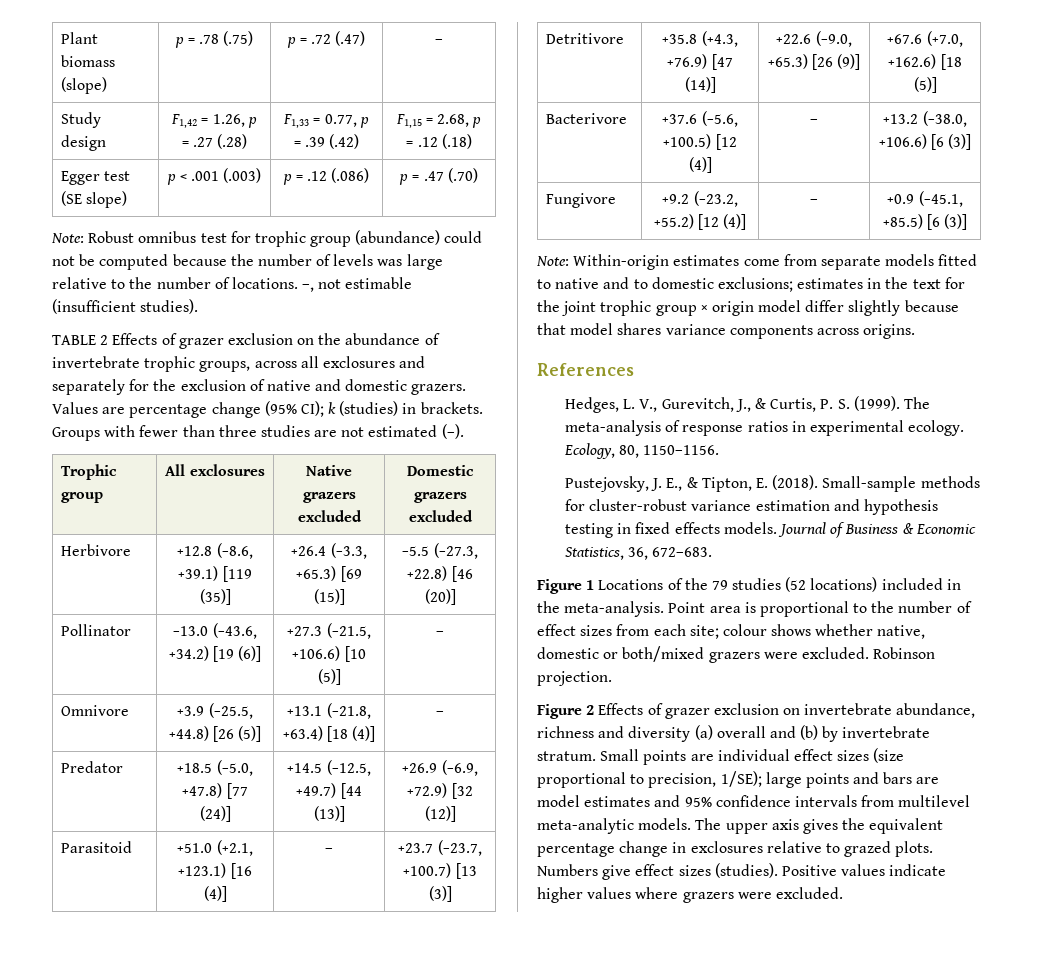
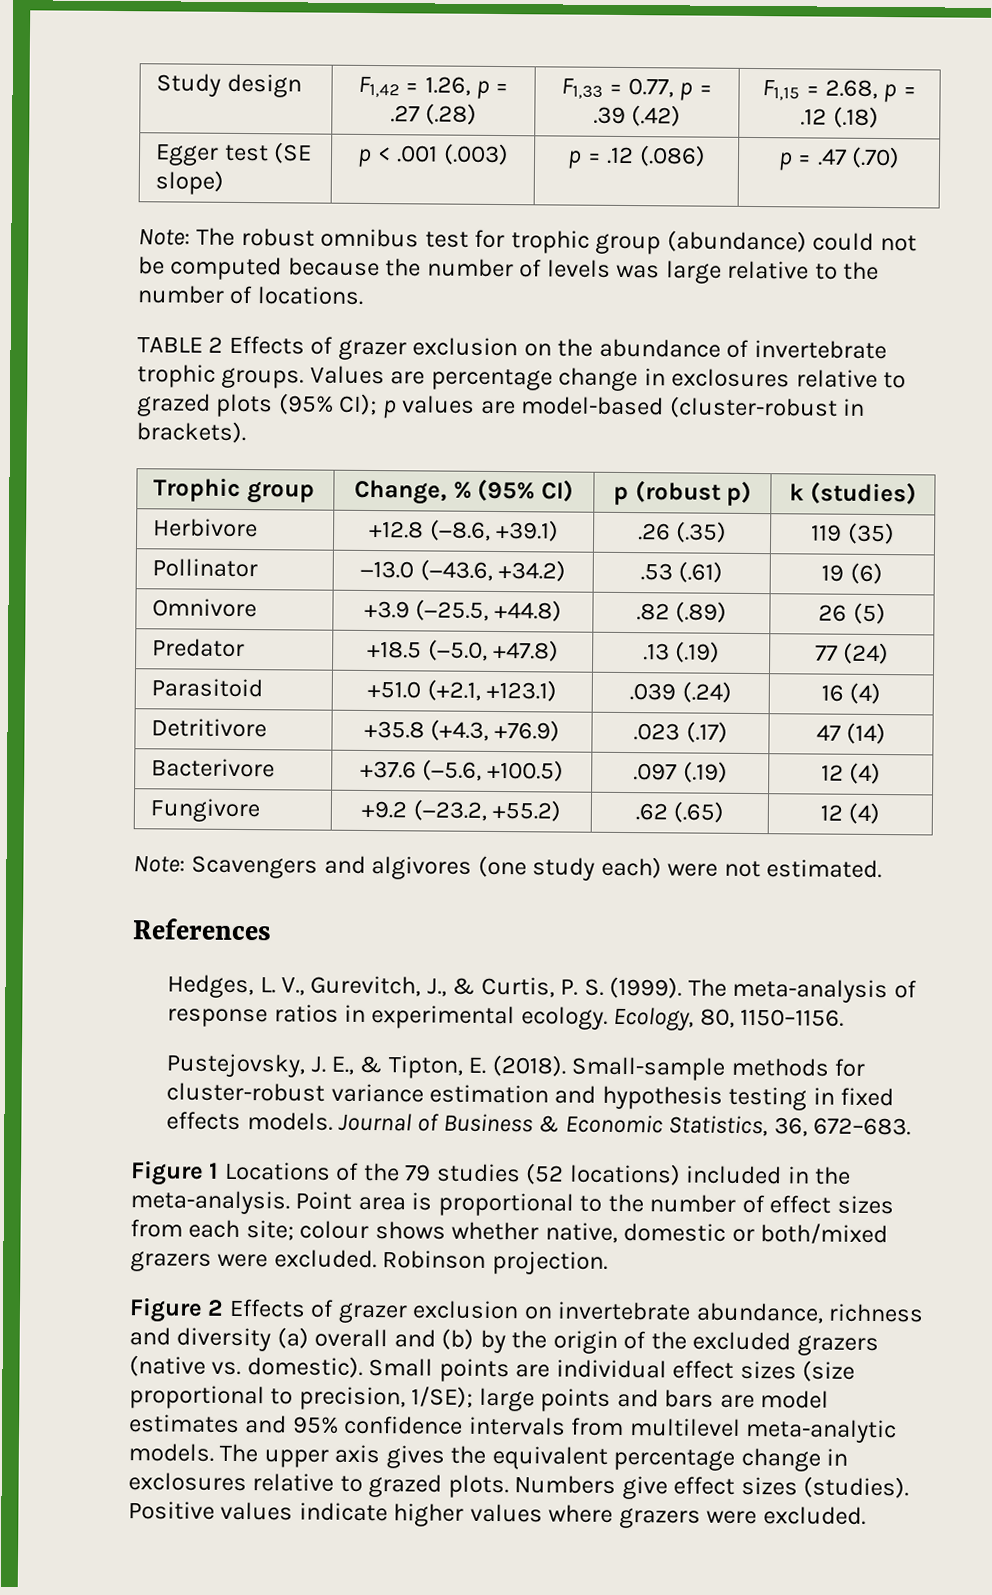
- Plant biomass (slope) | p = .78 (.75) | p = .72 (.47) | –
- Note: Robust omnibus test for trophic group (abundance) could not be computed because the number of levels was large relative to the number of locations. –, not estimable (insufficient studies).
+ Note: The robust omnibus test for trophic group (abundance) could not be computed because the number of levels was large relative to the number of locations.
- TABLE 2 Effects of grazer exclusion on the abundance of invertebrate trophic groups, across all exclosures and separately for the exclusion of native and domestic grazers. Values are percentage change (95% CI); k (studies) in brackets. Groups with fewer than three studies are not estimated (–).
- Trophic group | All exclosures | Native grazers excluded | Domestic grazers excluded
- Herbivore | +12.8 (−8.6, +39.1) [119 (35)] | +26.4 (−3.3, +65.3) [69 (15)] | −5.5 (−27.3, +22.8) [46 (20)]
- Pollinator | −13.0 (−43.6, +34.2) [19 (6)] | +27.3 (−21.5, +106.6) [10 (5)] | –
- Omnivore | +3.9 (−25.5, +44.8) [26 (5)] | +13.1 (−21.8, +63.4) [18 (4)] | –
- Predator | +18.5 (−5.0, +47.8) [77 (24)] | +14.5 (−12.5, +49.7) [44 (13)] | +26.9 (−6.9, +72.9) [32 (12)]
- Parasitoid | +51.0 (+2.1, +123.1) [16 (4)] | – | +23.7 (−23.7, +100.7) [13 (3)]
- Detritivore | +35.8 (+4.3, +76.9) [47 (14)] | +22.6 (−9.0, +65.3) [26 (9)] | +67.6 (+7.0, +162.6) [18 (5)]
- Bacterivore | +37.6 (−5.6, +100.5) [12 (4)] | – | +13.2 (−38.0, +106.6) [6 (3)]
- Fungivore | +9.2 (−23.2, +55.2) [12 (4)] | – | +0.9 (−45.1, +85.5) [6 (3)]
- Note: Within-origin estimates come from separate models fitted to native and to domestic exclusions; estimates in the text for the joint trophic group × origin model differ slightly because that model shares variance components across origins.
+ TABLE 2 Effects of grazer exclusion on the abundance of invertebrate trophic groups. Values are percentage change in exclosures relative to grazed plots (95% CI); p values are model-based (cluster-robust in brackets).
+ Trophic group | Change, % (95% CI) | p (robust p) | k (studies)
+ Herbivore | +12.8 (−8.6, +39.1) | .26 (.35) | 119 (35)
+ Pollinator | −13.0 (−43.6, +34.2) | .53 (.61) | 19 (6)
+ Omnivore | +3.9 (−25.5, +44.8) | .82 (.89) | 26 (5)
+ Predator | +18.5 (−5.0, +47.8) | .13 (.19) | 77 (24)
+ Parasitoid | +51.0 (+2.1, +123.1) | .039 (.24) | 16 (4)
+ Detritivore | +35.8 (+4.3, +76.9) | .023 (.17) | 47 (14)
+ Bacterivore | +37.6 (−5.6, +100.5) | .097 (.19) | 12 (4)
+ Fungivore | +9.2 (−23.2, +55.2) | .62 (.65) | 12 (4)
+ Note: Scavengers and algivores (one study each) were not estimated.
- Figure 2 Effects of grazer exclusion on invertebrate abundance, richness and diversity (a) overall and (b) by invertebrate stratum.
+ Figure 2 Effects of grazer exclusion on invertebrate abundance, richness and diversity (a) overall and (b) by the origin of the excluded grazers (native vs. domestic).

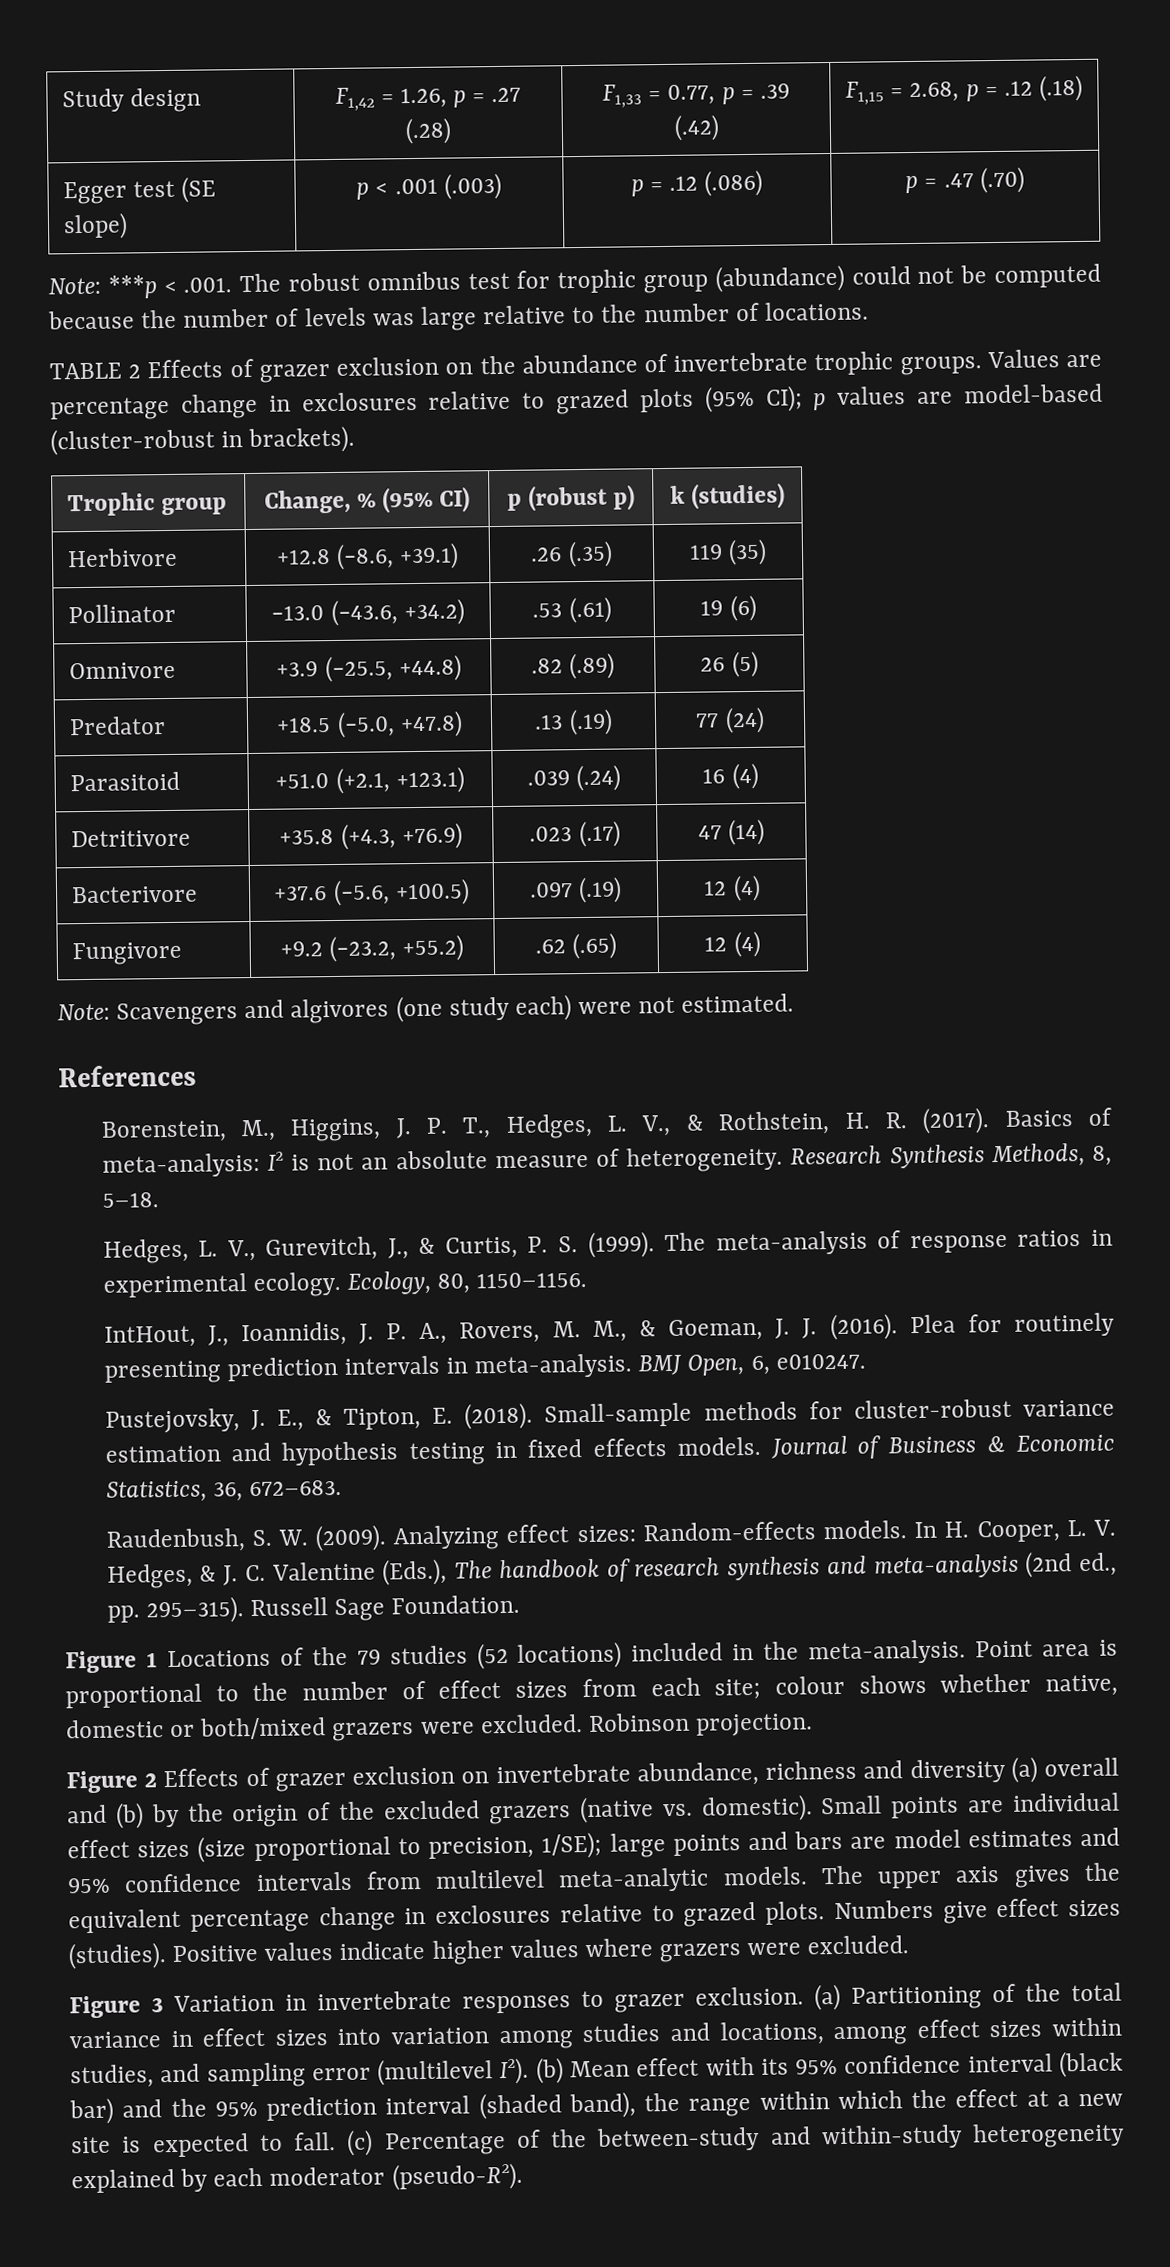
- Note: The robust omnibus test for trophic group (abundance) could not be computed because the number of levels was large relative to the number of locations.
+ Note: ***p < .001. The robust omnibus test for trophic group (abundance) could not be computed because the number of levels was large relative to the number of locations.
+ Borenstein, M., Higgins, J. P. T., Hedges, L. V., & Rothstein, H. R. (2017). Basics of meta-analysis: I2 is not an absolute measure of heterogeneity. Research Synthesis Methods, 8, 5–18.
+ IntHout, J., Ioannidis, J. P. A., Rovers, M. M., & Goeman, J. J. (2016). Plea for routinely presenting prediction intervals in meta-analysis. BMJ Open, 6, e010247.
+ Raudenbush, S. W. (2009). Analyzing effect sizes: Random-effects models. In H. Cooper, L. V. Hedges, & J. C. Valentine (Eds.), The handbook of research synthesis and meta-analysis (2nd ed., pp. 295–315). Russell Sage Foundation.
+ Figure 3 Variation in invertebrate responses to grazer exclusion. (a) Partitioning of the total variance in effect sizes into variation among studies and locations, among effect sizes within studies, and sampling error (multilevel I2). (b) Mean effect with its 95% confidence interval (black bar) and the 95% prediction interval (shaded band), the range within which the effect at a new site is expected to fall. (c) Percentage of the between-study and within-study heterogeneity explained by each moderator (pseudo-R2).

